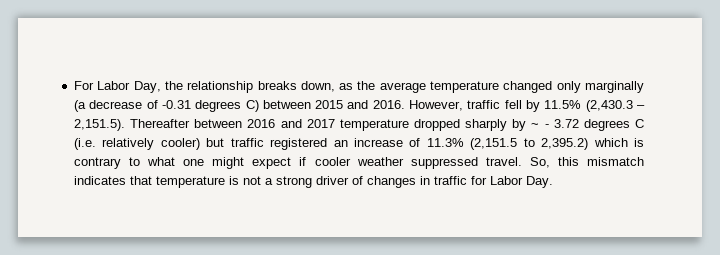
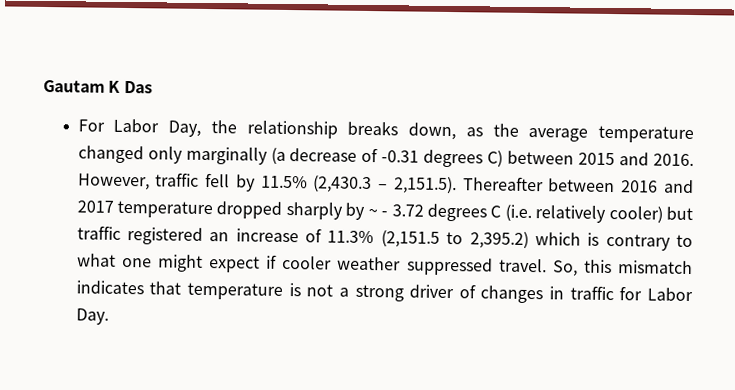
+ Gautam K Das

